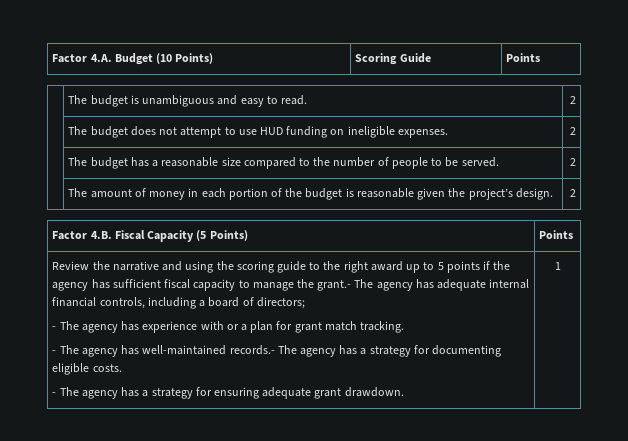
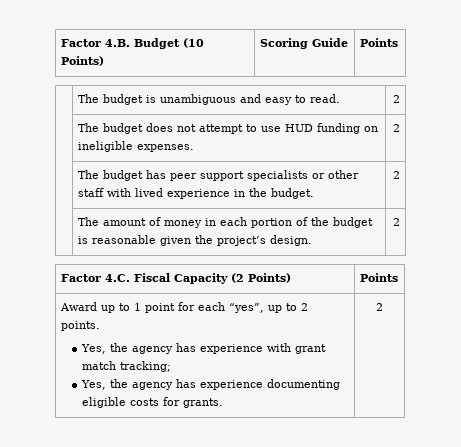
- Factor 4.A. Budget (10 Points) | Scoring Guide | Points
+ Factor 4.B. Budget (10 Points) | Scoring Guide | Points
- | The budget has a reasonable size compared to the number of people to be served. | 2
+ | The budget has peer support specialists or other staff with lived experience in the budget. | 2
- Factor 4.B. Fiscal Capacity (5 Points) | Points
+ Factor 4.C. Fiscal Capacity (2 Points) | Points
- Review the narrative and using the scoring guide to the right award up to 5 points if the agency has sufficient fiscal capacity to manage the grant.- The agency has adequate internal financial controls, including a board of directors;
- - The agency has experience with or a plan for grant match tracking.
- - The agency has well-maintained records.- The agency has a strategy for documenting eligible costs.
- - The agency has a strategy for ensuring adequate grant drawdown. | 1
+ Award up to 1 point for each “yes”, up to 2 points.
+ Yes, the agency has experience with grant match tracking;
+ Yes, the agency has experience documenting eligible costs for grants. | 2

